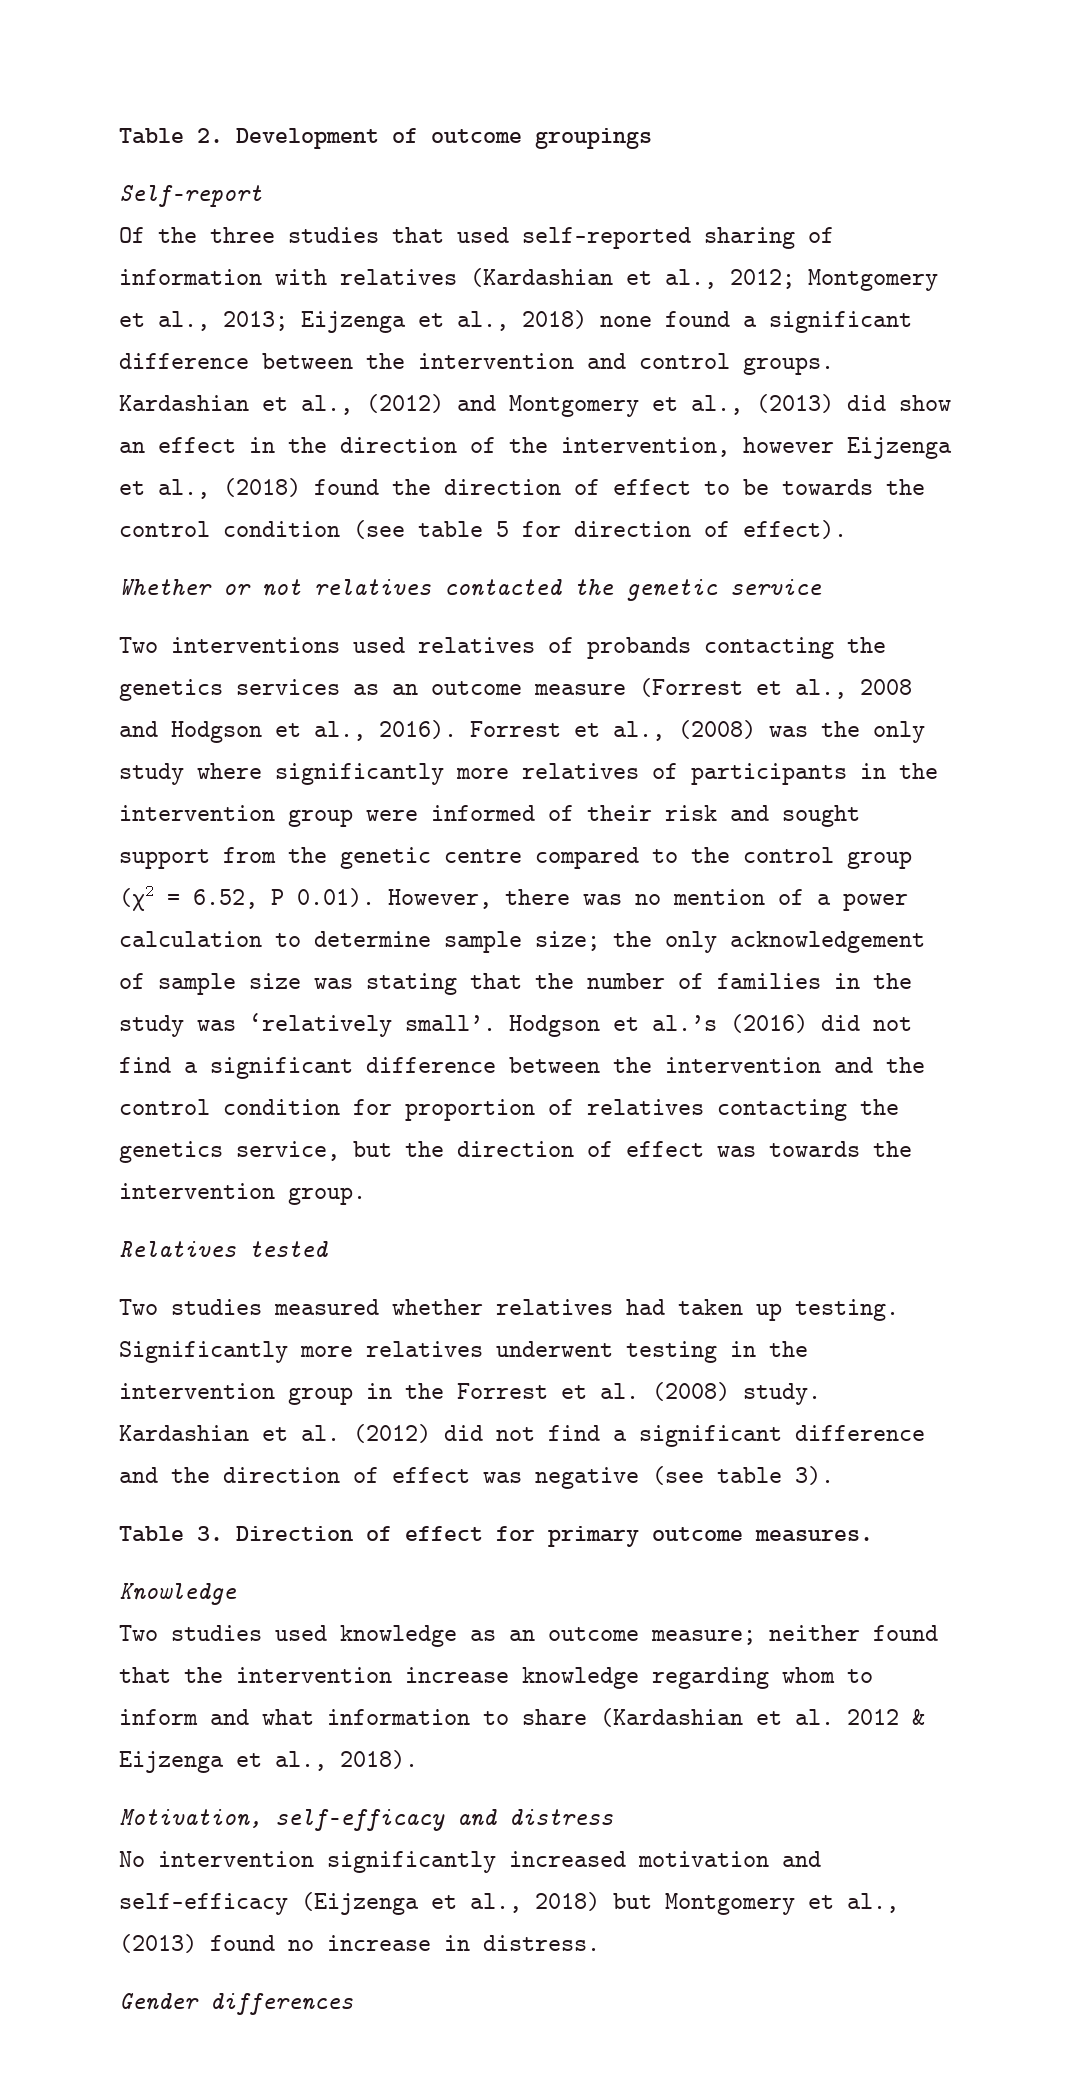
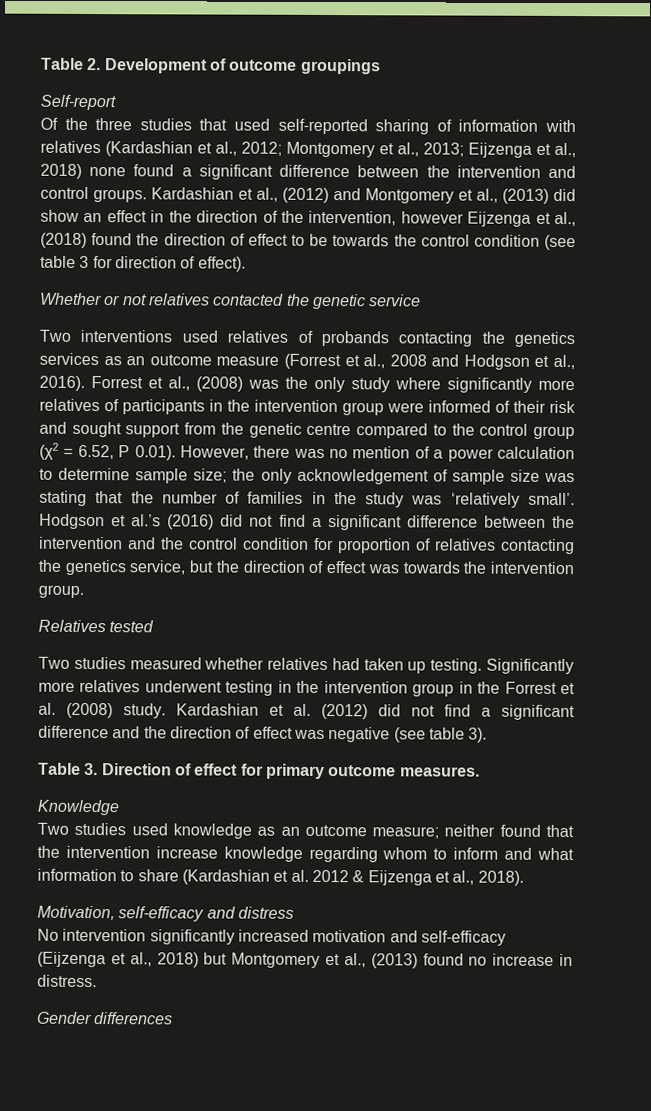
- Kardashian et al., (2012) and Montgomery et al., (2013) did show an effect in the direction of the intervention, however Eijzenga et al., (2018) found the direction of effect to be towards the control condition (see table 5 for direction of effect).
+ Kardashian et al., (2012) and Montgomery et al., (2013) did show an effect in the direction of the intervention, however Eijzenga et al., (2018) found the direction of effect to be towards the control condition (see table 3 for direction of effect).

